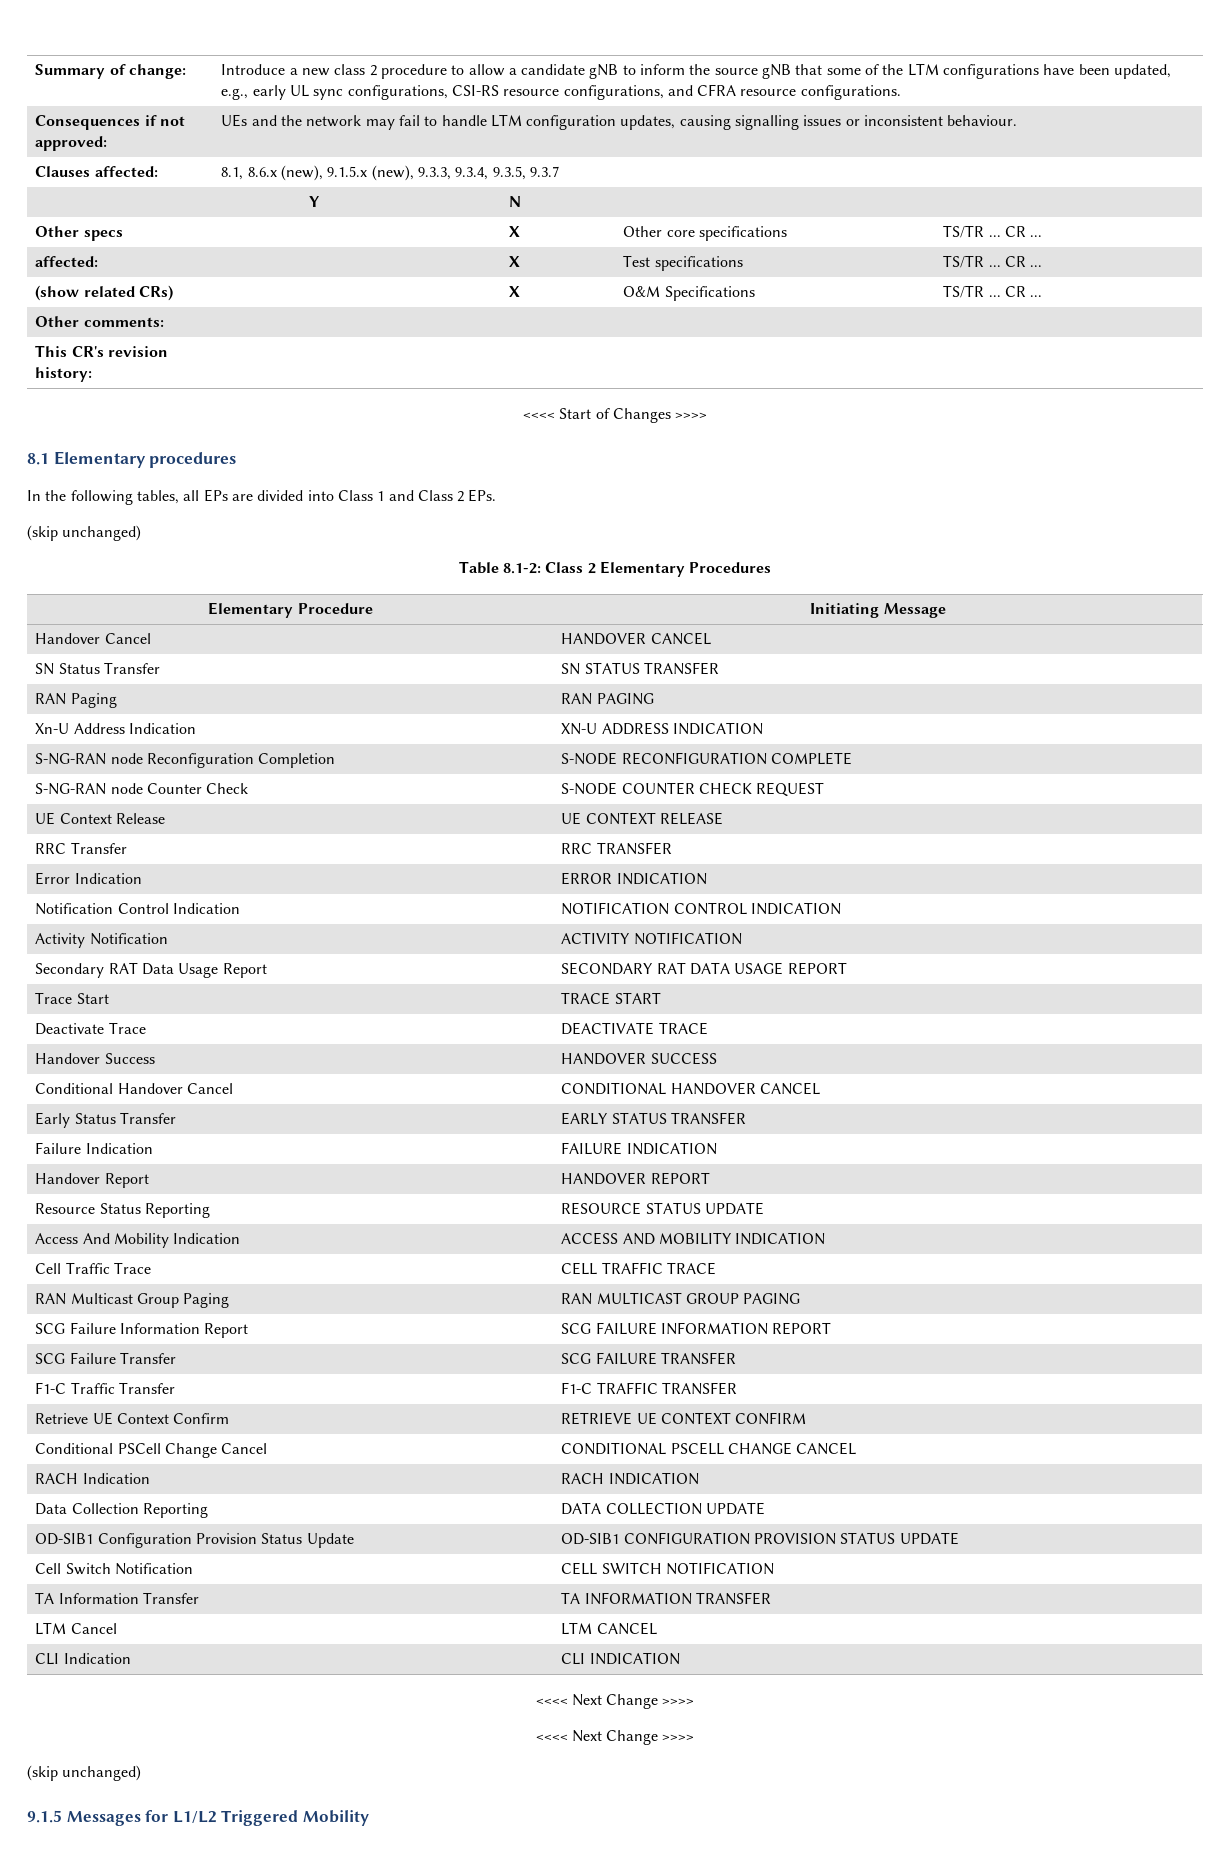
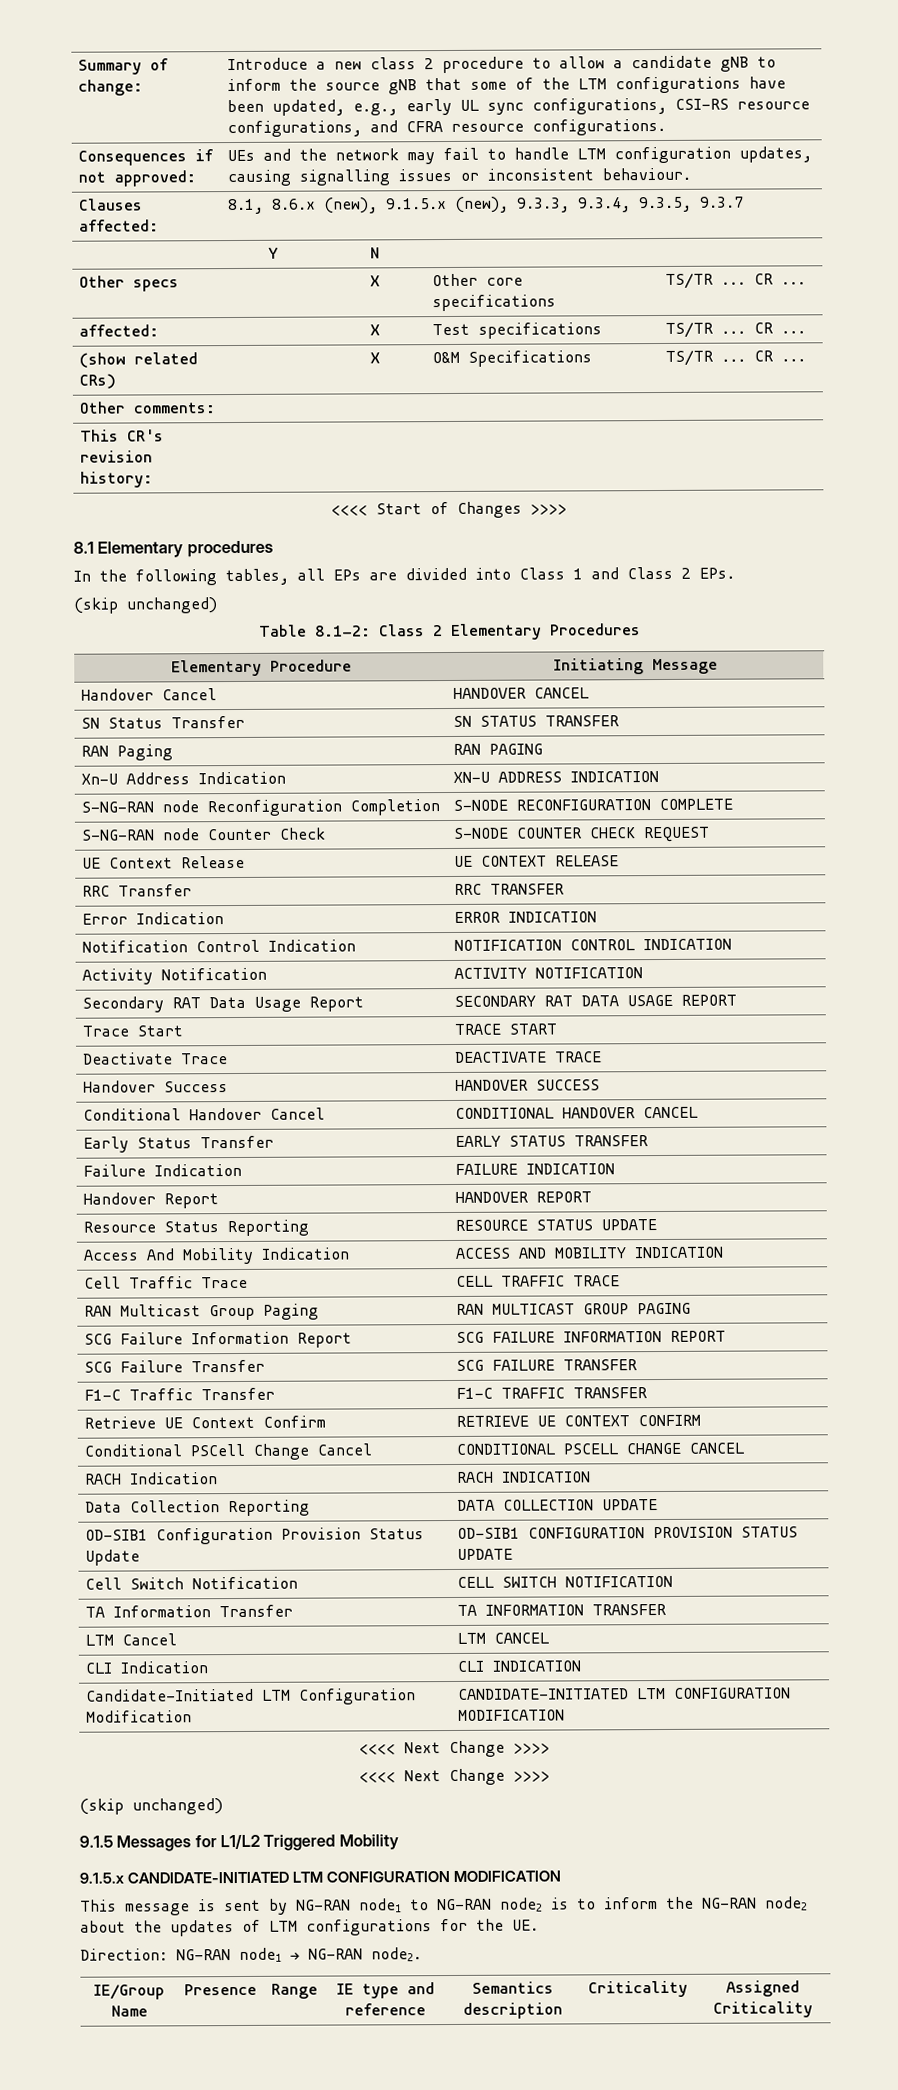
+ Candidate-Initiated LTM Configuration Modification | CANDIDATE-INITIATED LTM CONFIGURATION MODIFICATION
+ 9.1.5.x CANDIDATE-INITIATED LTM CONFIGURATION MODIFICATION
+ This message is sent by NG-RAN node1 to NG-RAN node2 is to inform the NG-RAN node2 about the updates of LTM configurations for the UE.
+ Direction: NG-RAN node1 → NG-RAN node2.
+ IE/Group Name | Presence | Range | IE type and reference | Semantics description | Criticality | Assigned Criticality

